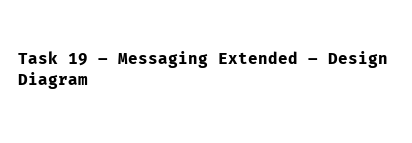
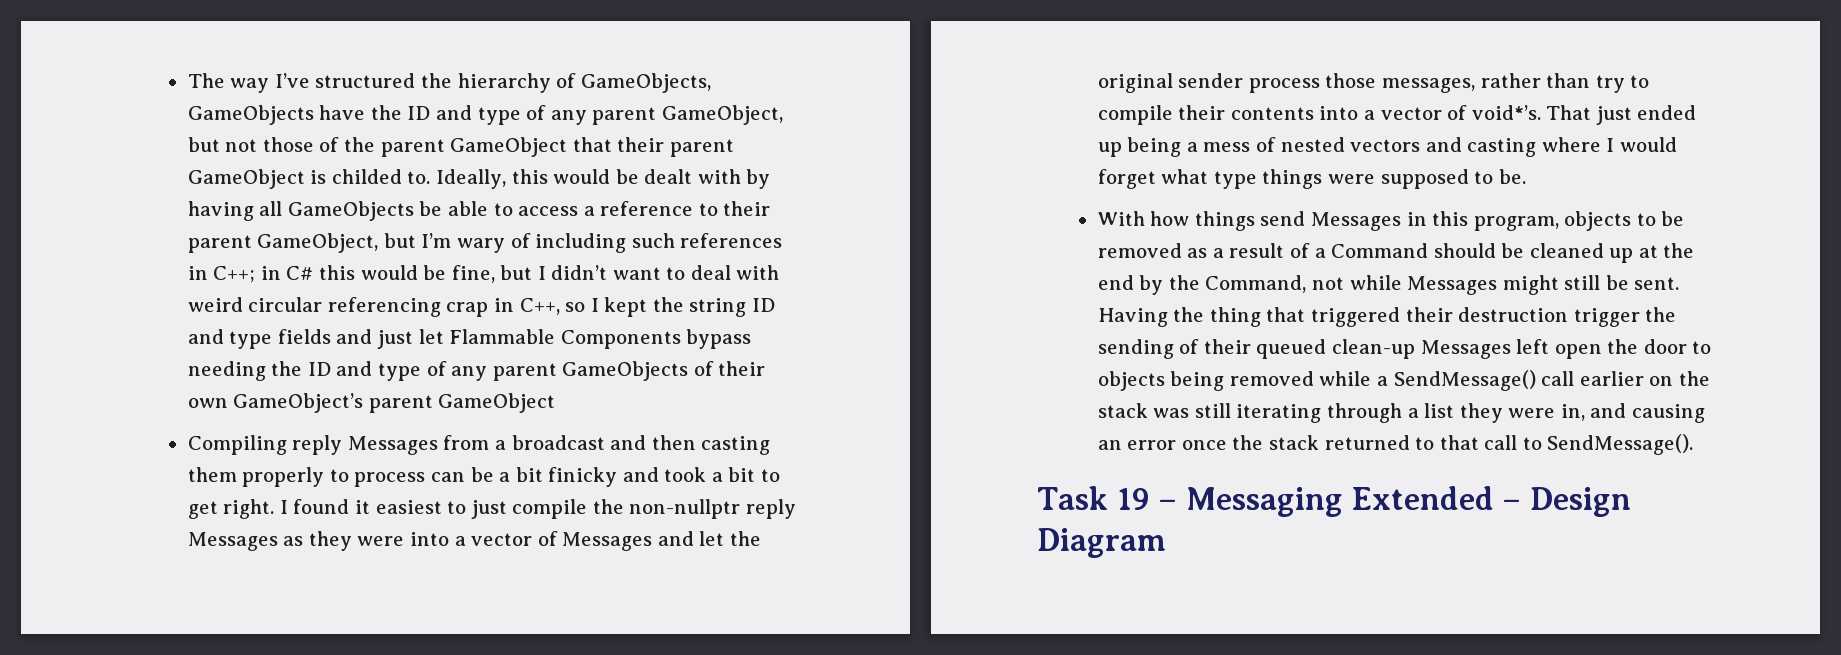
+ The way I’ve structured the hierarchy of GameObjects, GameObjects have the ID and type of any parent GameObject, but not those of the parent GameObject that their parent GameObject is childed to. Ideally, this would be dealt with by having all GameObjects be able to access a reference to their parent GameObject, but I’m wary of including such references in C++; in C# this would be fine, but I didn’t want to deal with weird circular referencing crap in C++, so I kept the string ID and type fields and just let Flammable Components bypass needing the ID and type of any parent GameObjects of their own GameObject’s parent GameObject
+ Compiling reply Messages from a broadcast and then casting them properly to process can be a bit finicky and took a bit to get right. I found it easiest to just compile the non-nullptr reply Messages as they were into a vector of Messages and let the original sender process those messages, rather than try to compile their contents into a vector of void*’s. That just ended up being a mess of nested vectors and casting where I would forget what type things were supposed to be.
+ With how things send Messages in this program, objects to be removed as a result of a Command should be cleaned up at the end by the Command, not while Messages might still be sent. Having the thing that triggered their destruction trigger the sending of their queued clean-up Messages left open the door to objects being removed while a SendMessage() call earlier on the stack was still iterating through a list they were in, and causing an error once the stack returned to that call to SendMessage().

